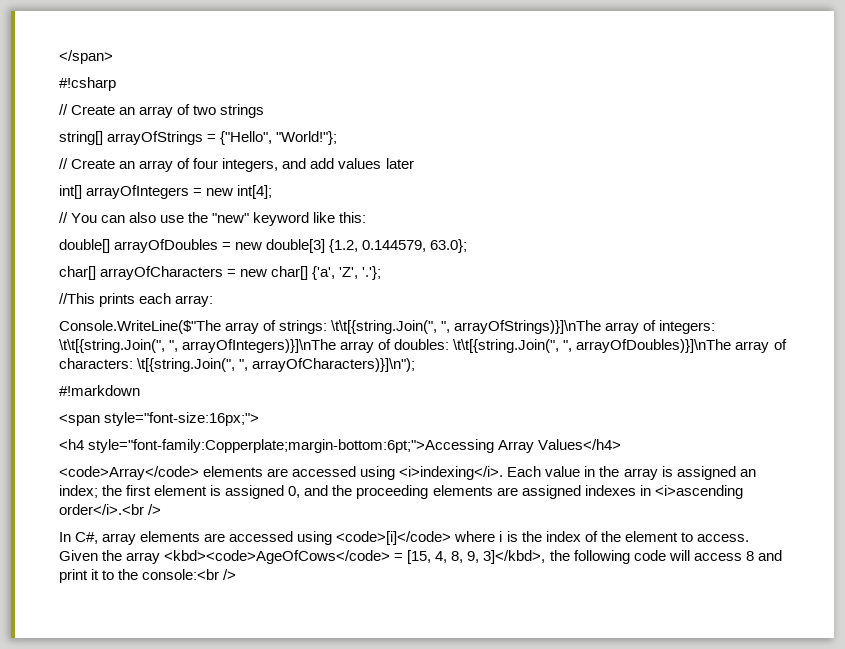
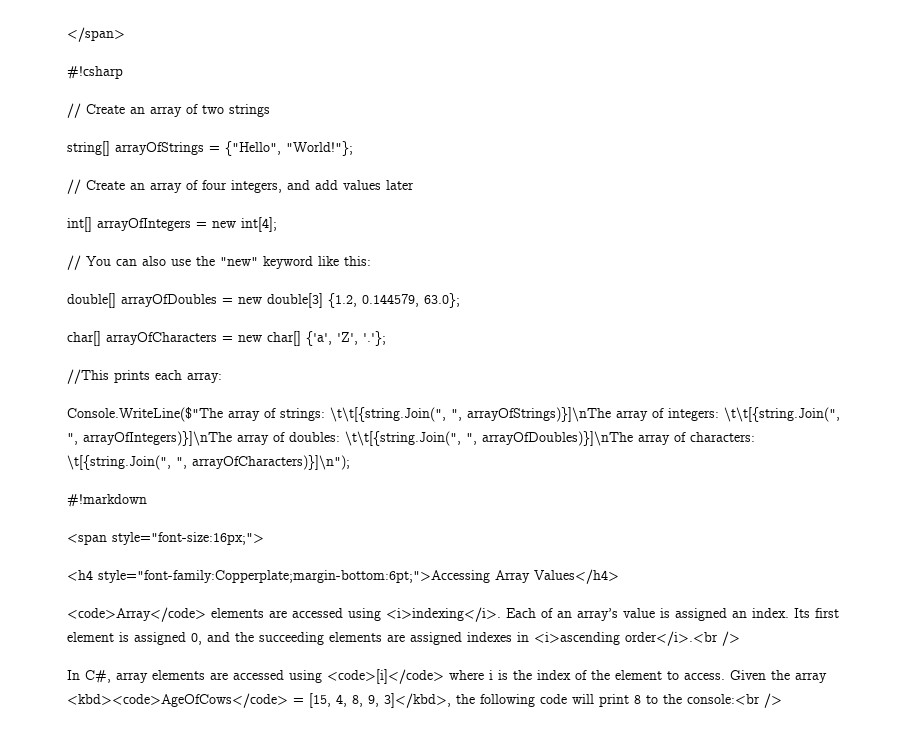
- Each value in the array is assigned an index; the first element is assigned 0, and the proceeding elements are assigned indexes in <i>ascending order</i>.<br />
+ Each of an array’s value is assigned an index. Its first element is assigned 0, and the succeeding elements are assigned indexes in <i>ascending order</i>.<br />
- Given the array <kbd><code>AgeOfCows</code> = [15, 4, 8, 9, 3]</kbd>, the following code will access 8 and print it to the console:<br />
+ Given the array <kbd><code>AgeOfCows</code> = [15, 4, 8, 9, 3]</kbd>, the following code will print 8 to the console:<br />

